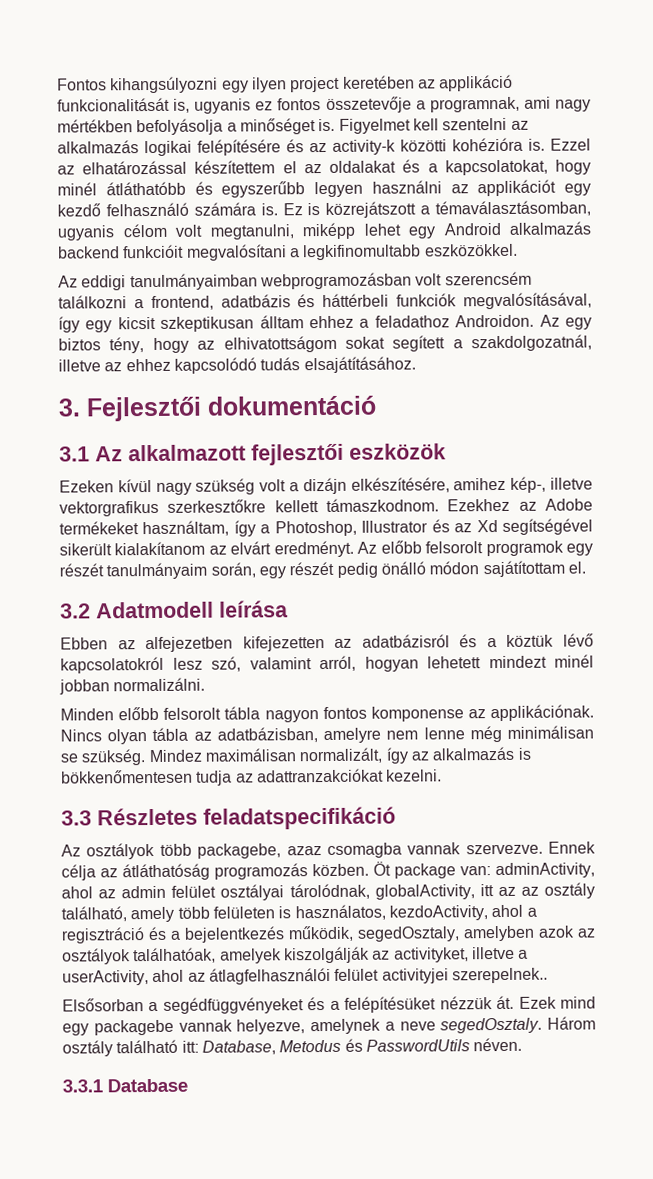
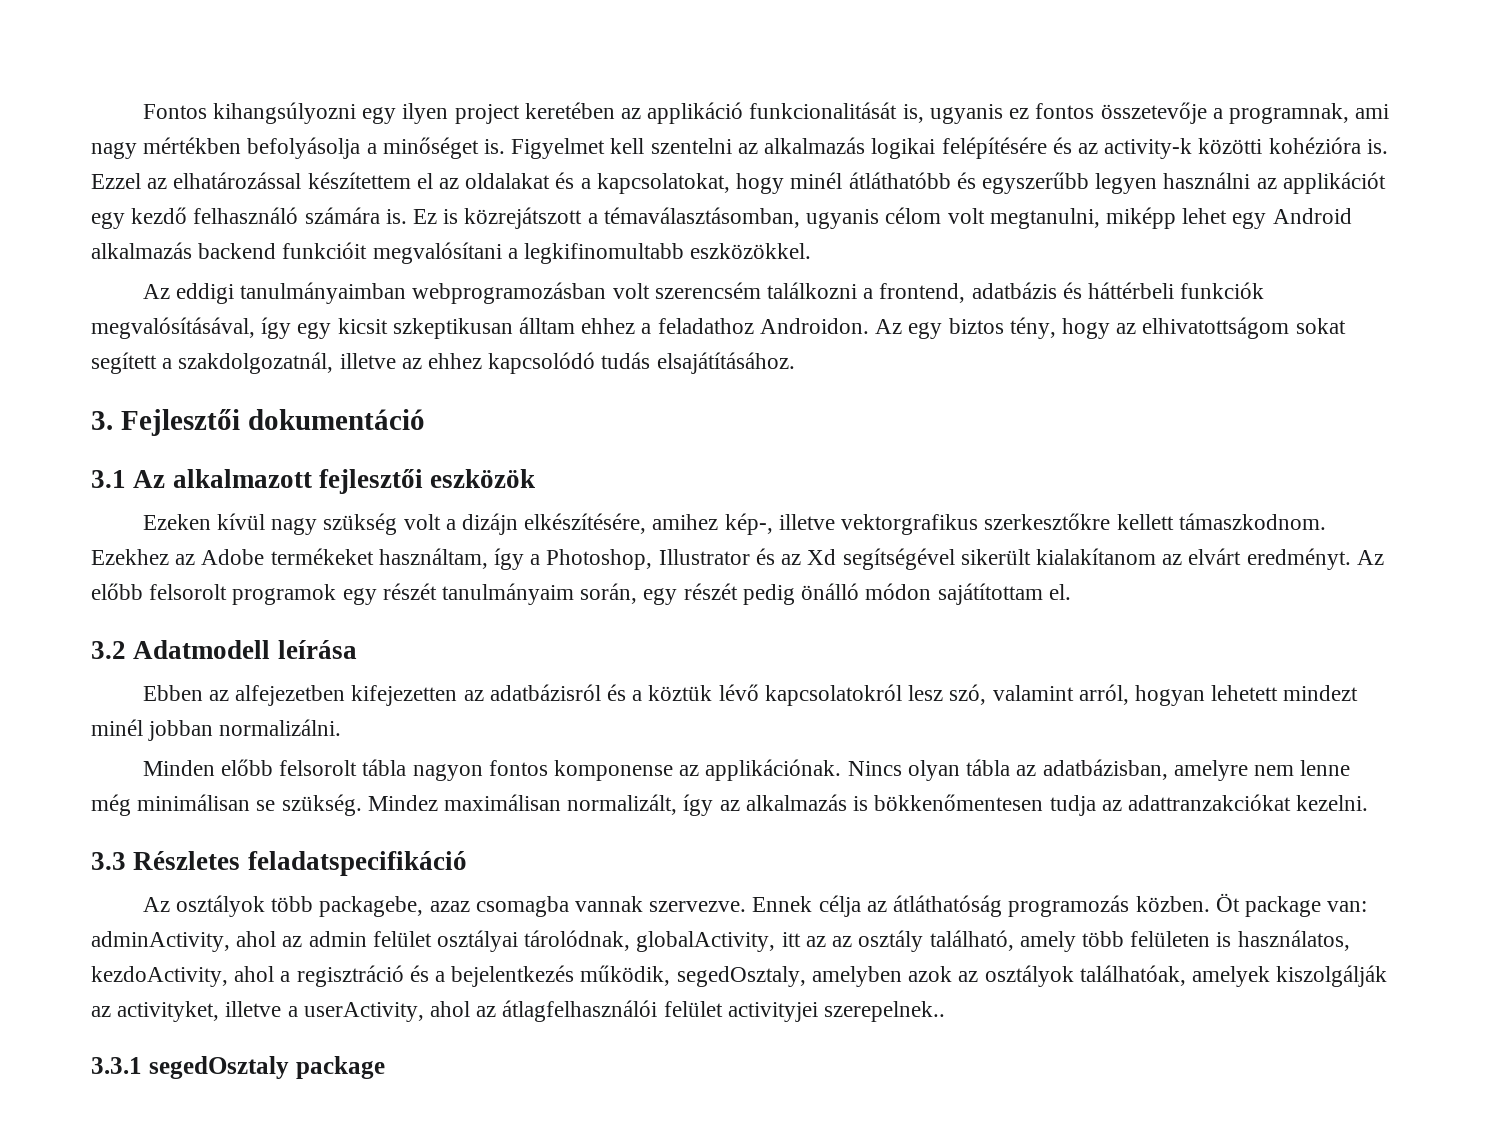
- Elsősorban a segédfüggvényeket és a felépítésüket nézzük át. Ezek mind egy packagebe vannak helyezve, amelynek a neve segedOsztaly. Három osztály található itt: Database, Metodus és PasswordUtils néven.
- 3.3.1 Database
+ 3.3.1 segedOsztaly package

